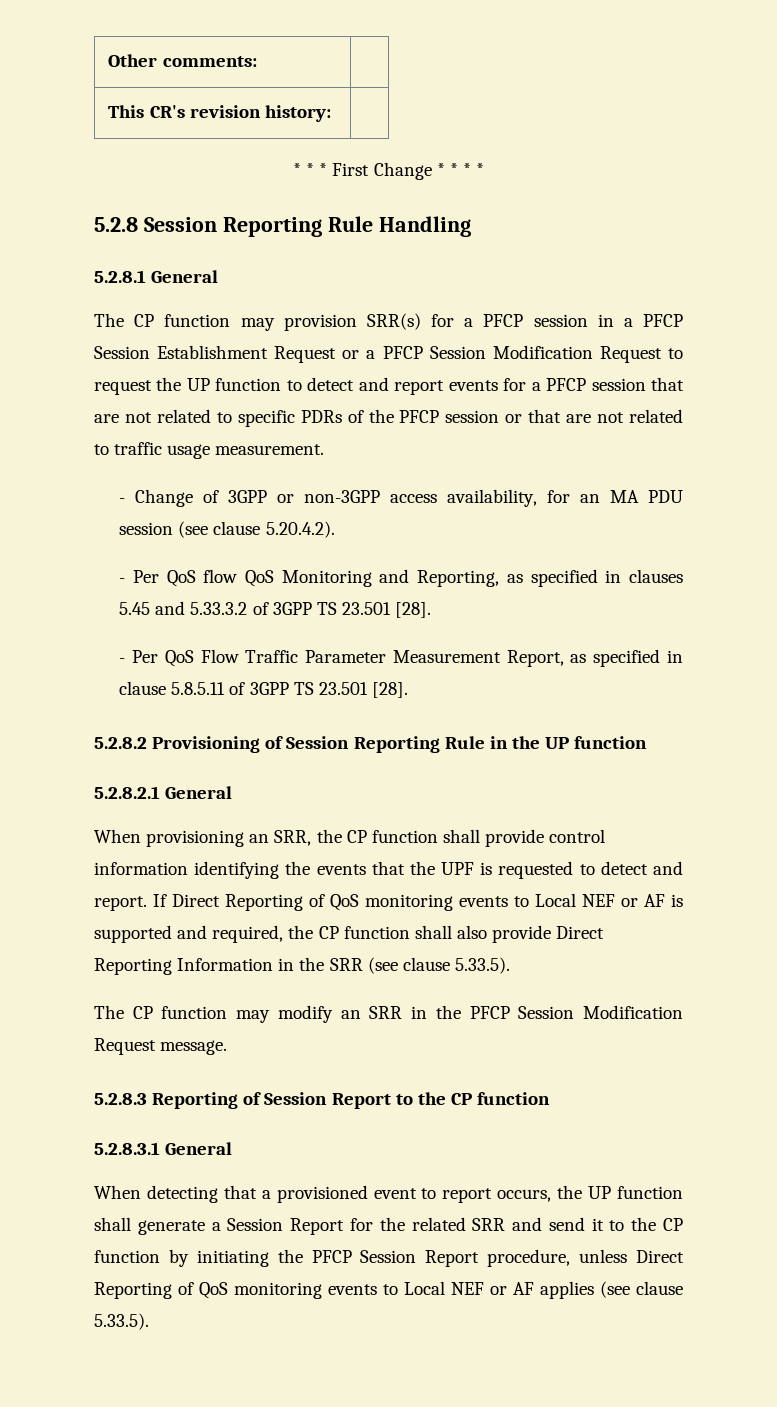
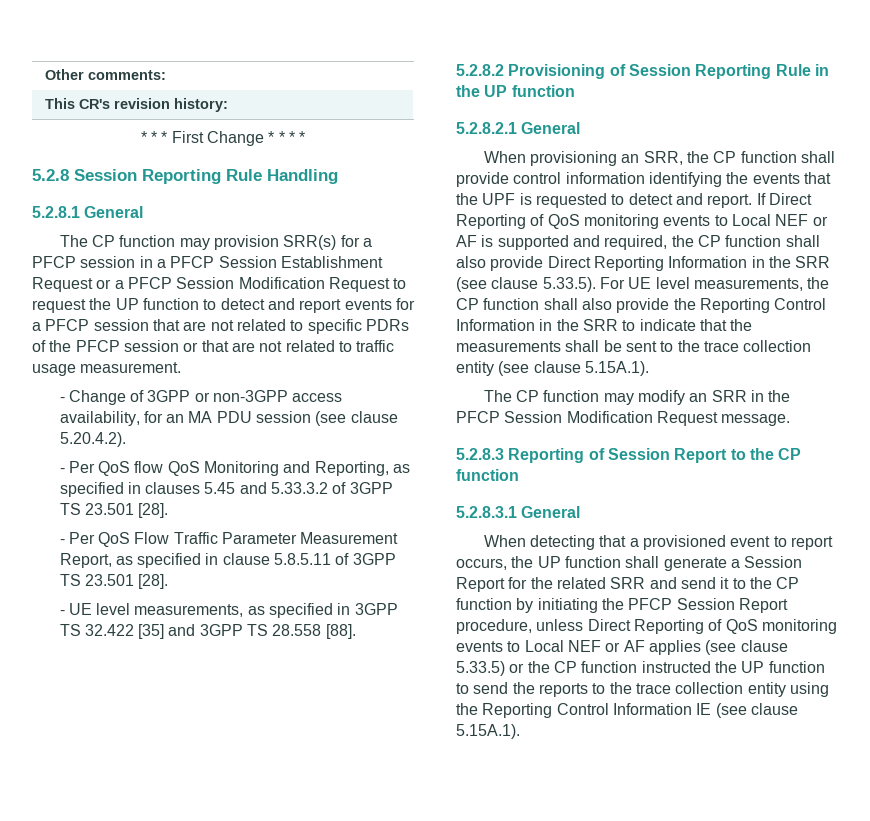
+ - UE level measurements, as specified in 3GPP TS 32.422 [35] and 3GPP TS 28.558 [88].
- If Direct Reporting of QoS monitoring events to Local NEF or AF is supported and required, the CP function shall also provide Direct Reporting Information in the SRR (see clause 5.33.5).
+ If Direct Reporting of QoS monitoring events to Local NEF or AF is supported and required, the CP function shall also provide Direct Reporting Information in the SRR (see clause 5.33.5). For UE level measurements, the CP function shall also provide the Reporting Control Information in the SRR to indicate that the measurements shall be sent to the trace collection entity (see clause 5.15A.1).
- When detecting that a provisioned event to report occurs, the UP function shall generate a Session Report for the related SRR and send it to the CP function by initiating the PFCP Session Report procedure, unless Direct Reporting of QoS monitoring events to Local NEF or AF applies (see clause 5.33.5).
+ When detecting that a provisioned event to report occurs, the UP function shall generate a Session Report for the related SRR and send it to the CP function by initiating the PFCP Session Report procedure, unless Direct Reporting of QoS monitoring events to Local NEF or AF applies (see clause 5.33.5) or the CP function instructed the UP function to send the reports to the trace collection entity using the Reporting Control Information IE (see clause 5.15A.1).

